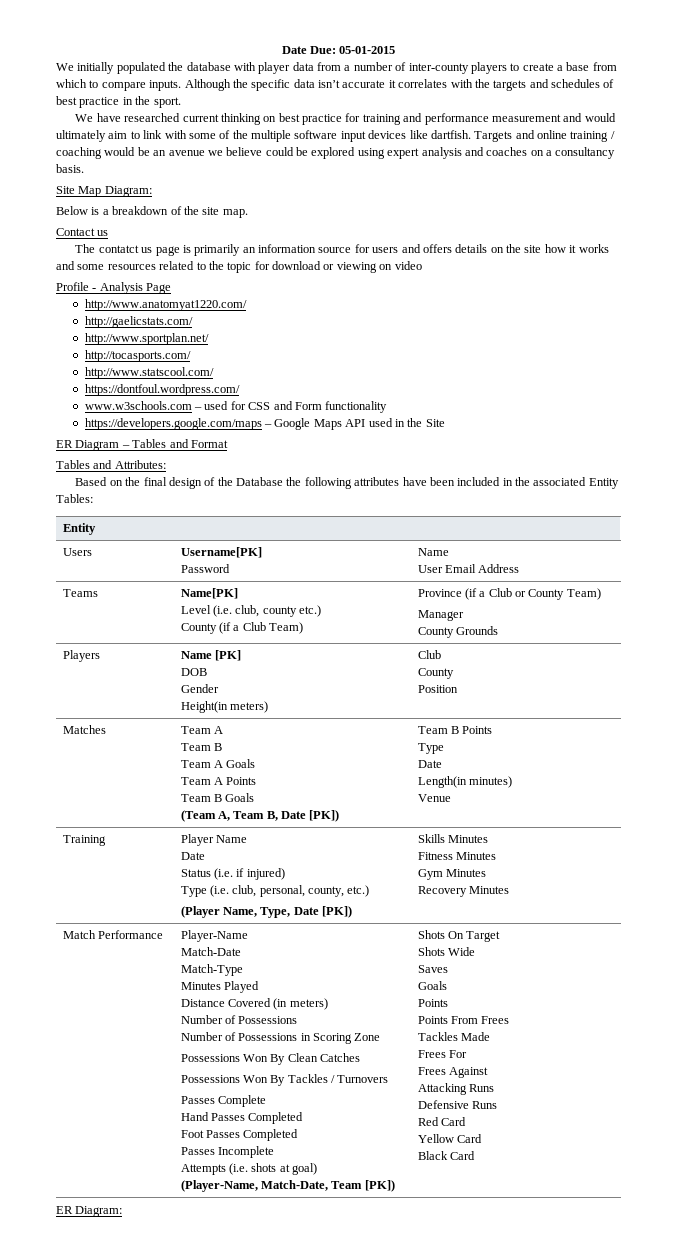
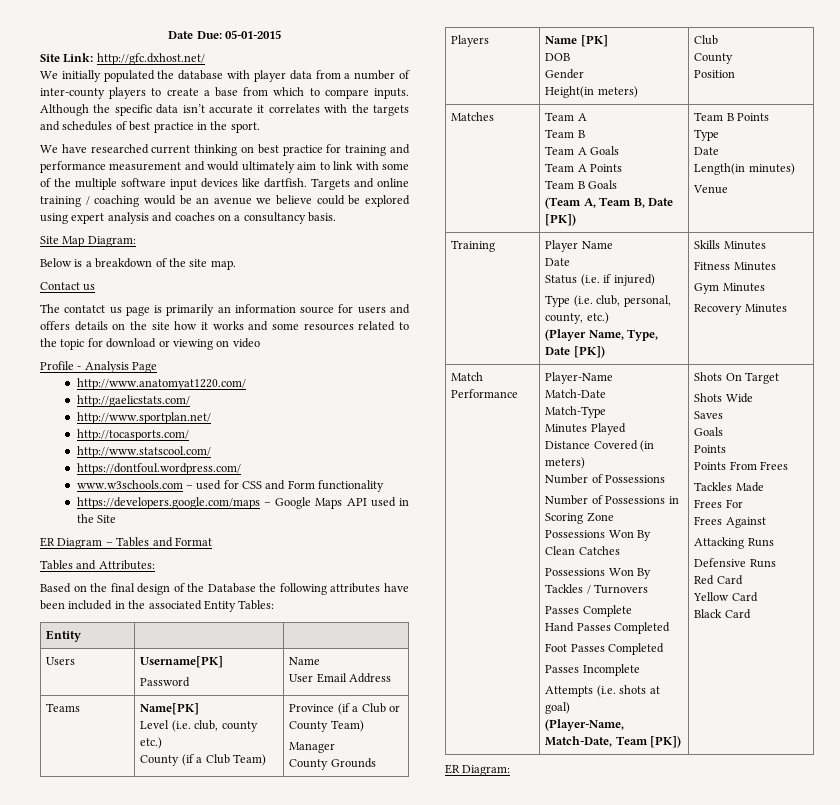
+ Site Link: http://gfc.dxhost.net/

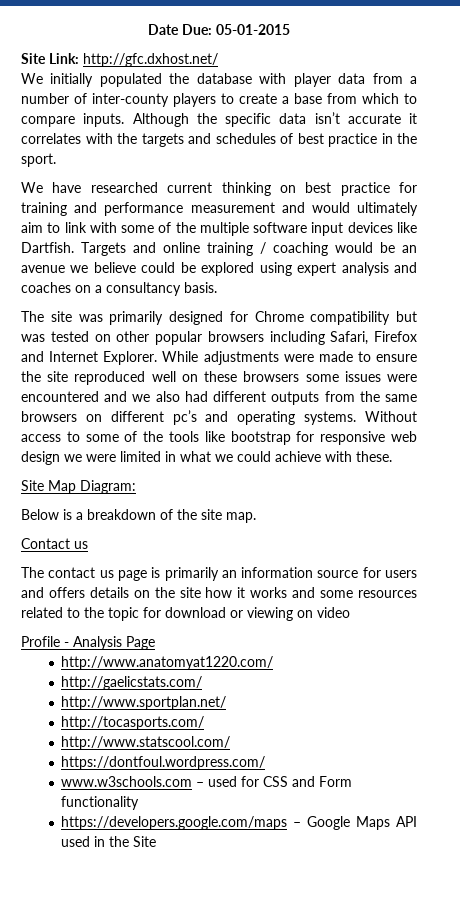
- We have researched current thinking on best practice for training and performance measurement and would ultimately aim to link with some of the multiple software input devices like dartfish.
+ We have researched current thinking on best practice for training and performance measurement and would ultimately aim to link with some of the multiple software input devices like Dartfish.
+ The site was primarily designed for Chrome compatibility but was tested on other popular browsers including Safari, Firefox and Internet Explorer. While adjustments were made to ensure the site reproduced well on these browsers some issues were encountered and we also had different outputs from the same browsers on different pc’s and operating systems. Without access to some of the tools like bootstrap for responsive web design we were limited in what we could achieve with these.
- The contatct us page is primarily an information source for users and offers details on the site how it works and some resources related to the topic for download or viewing on video
+ The contact us page is primarily an information source for users and offers details on the site how it works and some resources related to the topic for download or viewing on video
- ER Diagram – Tables and Format
- Tables and Attributes:
- Based on the final design of the Database the following attributes have been included in the associated Entity Tables:
- Entity | |
- Users | Username[PK]
- Password | Name
- User Email Address
- Teams | Name[PK]
- Level (i.e. club, county etc.)
- County (if a Club Team) | Province (if a Club or County Team)
- Manager
- County Grounds
- Players | Name [PK]
- DOB
- Gender
- Height(in meters) | Club
- County
- Position
- Matches | Team A
- Team B
- Team A Goals
- Team A Points
- Team B Goals
- (Team A, Team B, Date [PK]) | Team B Points
- Type
- Date
- Length(in minutes)
- Venue
- Training | Player Name
- Date
- Status (i.e. if injured)
- Type (i.e. club, personal, county, etc.)
- (Player Name, Type, Date [PK]) | Skills Minutes
- Fitness Minutes
- Gym Minutes
- Recovery Minutes
- Match Performance | Player-Name
- Match-Date
- Match-Type
- Minutes Played
- Distance Covered (in meters)
- Number of Possessions
- Number of Possessions in Scoring Zone
- Possessions Won By Clean Catches
- Possessions Won By Tackles / Turnovers
- Passes Complete
- Hand Passes Completed
- Foot Passes Completed
- Passes Incomplete
- Attempts (i.e. shots at goal)
- (Player-Name, Match-Date, Team [PK]) | Shots On Target
- Shots Wide
- Saves
- Goals
- Points
- Points From Frees
- Tackles Made
- Frees For
- Frees Against
- Attacking Runs
- Defensive Runs
- Red Card
- Yellow Card
- Black Card
- ER Diagram:

